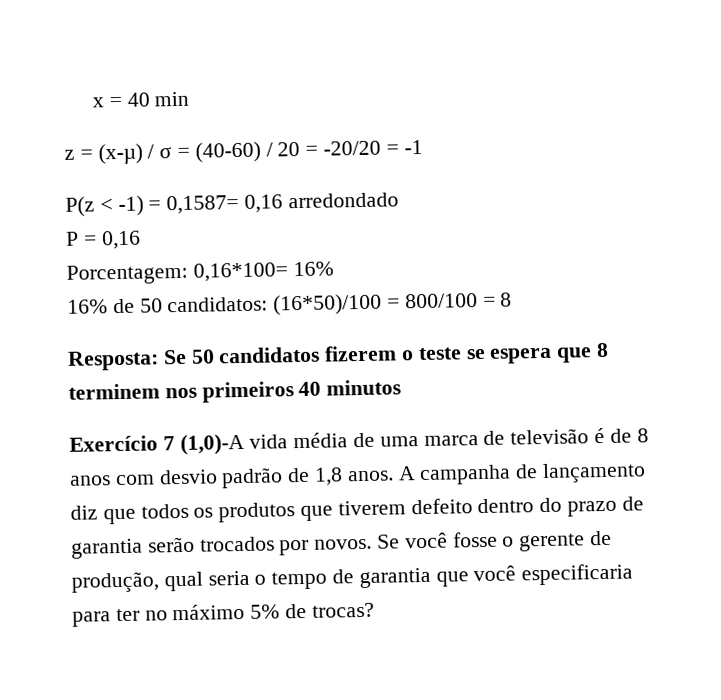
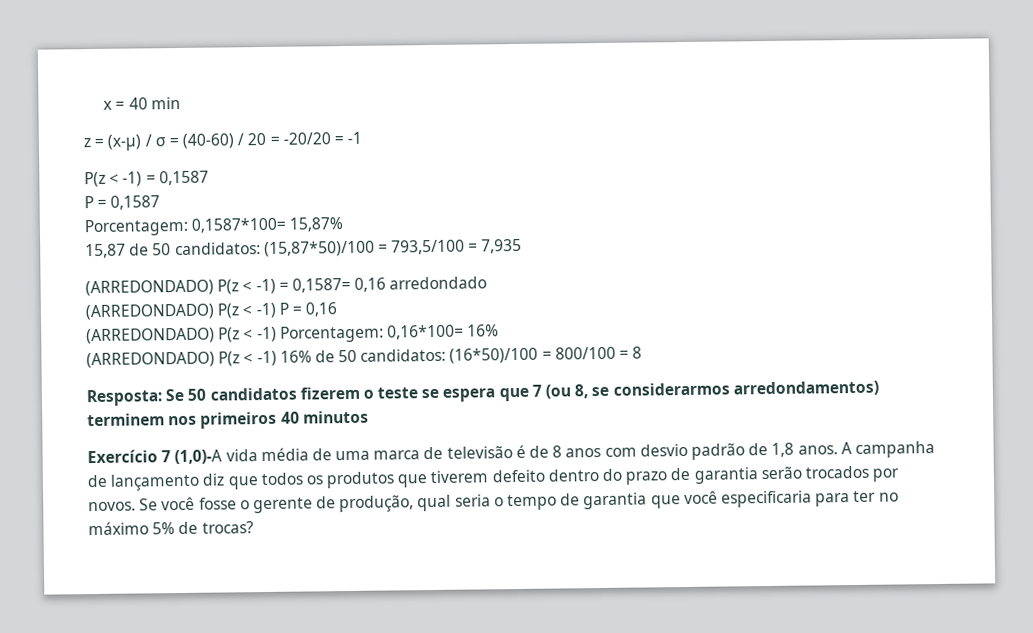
- P(z < -1) = 0,1587= 0,16 arredondado
+ P(z < -1) = 0,1587
+ P = 0,1587
+ Porcentagem: 0,1587*100= 15,87%
+ 15,87 de 50 candidatos: (15,87*50)/100 = 793,5/100 = 7,935
+ (ARREDONDADO) P(z < -1) = 0,1587= 0,16 arredondado
- P = 0,16
+ (ARREDONDADO) P(z < -1) P = 0,16
- Porcentagem: 0,16*100= 16%
+ (ARREDONDADO) P(z < -1) Porcentagem: 0,16*100= 16%
- 16% de 50 candidatos: (16*50)/100 = 800/100 = 8
+ (ARREDONDADO) P(z < -1) 16% de 50 candidatos: (16*50)/100 = 800/100 = 8
- Resposta: Se 50 candidatos fizerem o teste se espera que 8 terminem nos primeiros 40 minutos
+ Resposta: Se 50 candidatos fizerem o teste se espera que 7 (ou 8, se considerarmos arredondamentos) terminem nos primeiros 40 minutos

